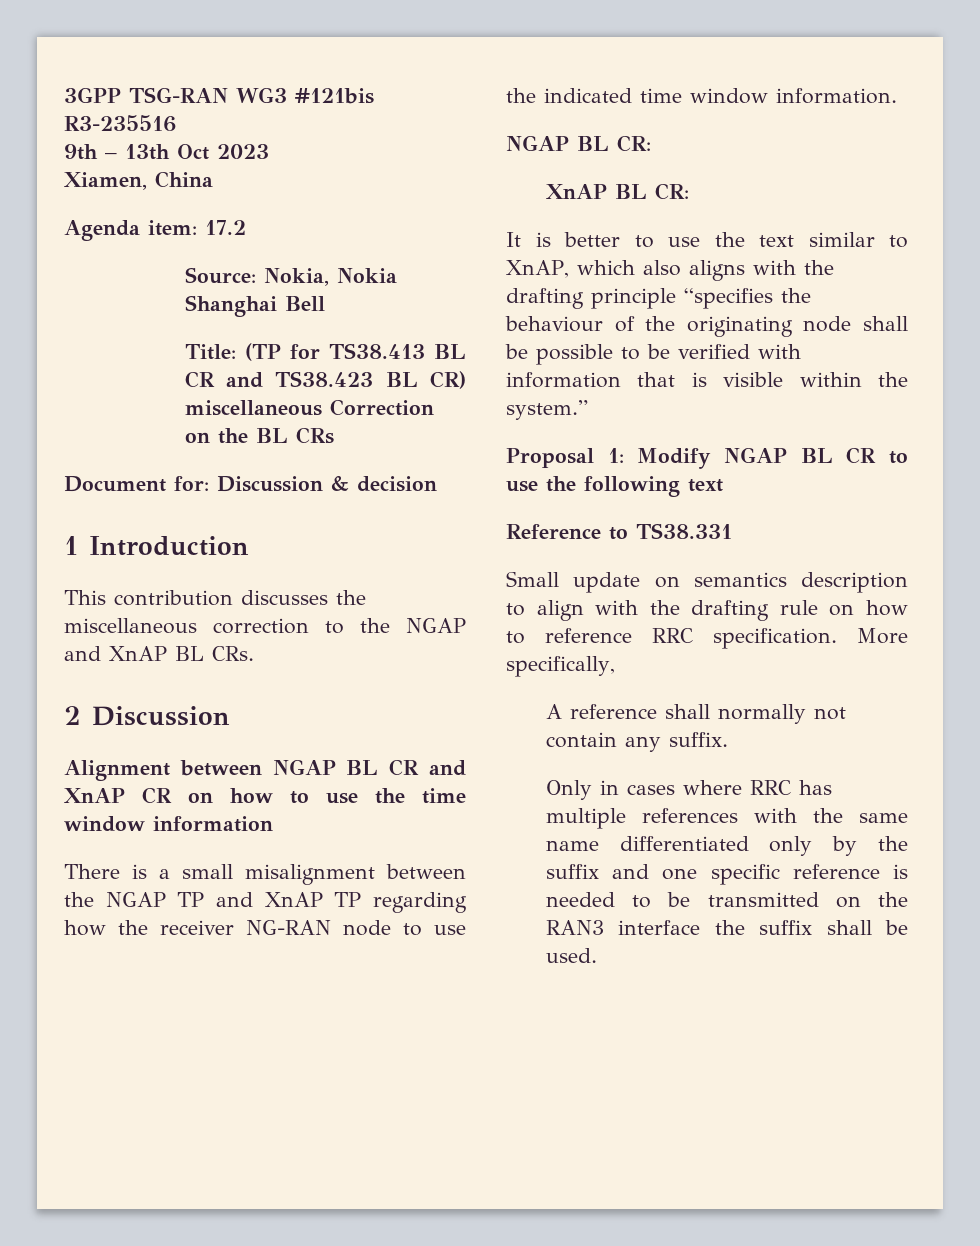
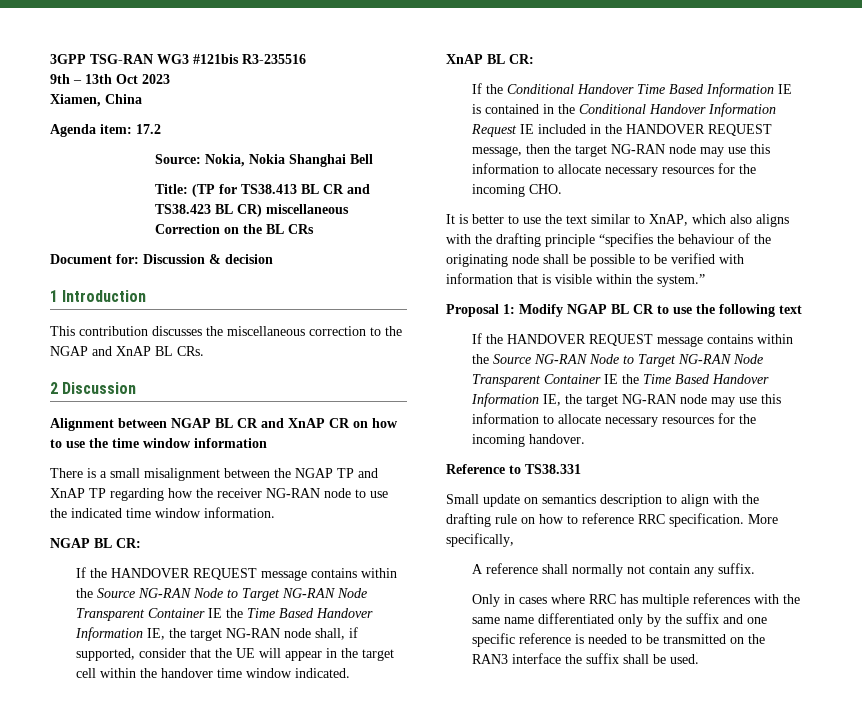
+ If the HANDOVER REQUEST message contains within the Source NG-RAN Node to Target NG-RAN Node Transparent Container IE the Time Based Handover Information IE, the target NG-RAN node shall, if supported, consider that the UE will appear in the target cell within the handover time window indicated.
  XnAP BL CR:
+ If the Conditional Handover Time Based Information IE is contained in the Conditional Handover Information Request IE included in the HANDOVER REQUEST message, then the target NG-RAN node may use this information to allocate necessary resources for the incoming CHO.
+ If the HANDOVER REQUEST message contains within the Source NG-RAN Node to Target NG-RAN Node Transparent Container IE the Time Based Handover Information IE, the target NG-RAN node may use this information to allocate necessary resources for the incoming handover.

